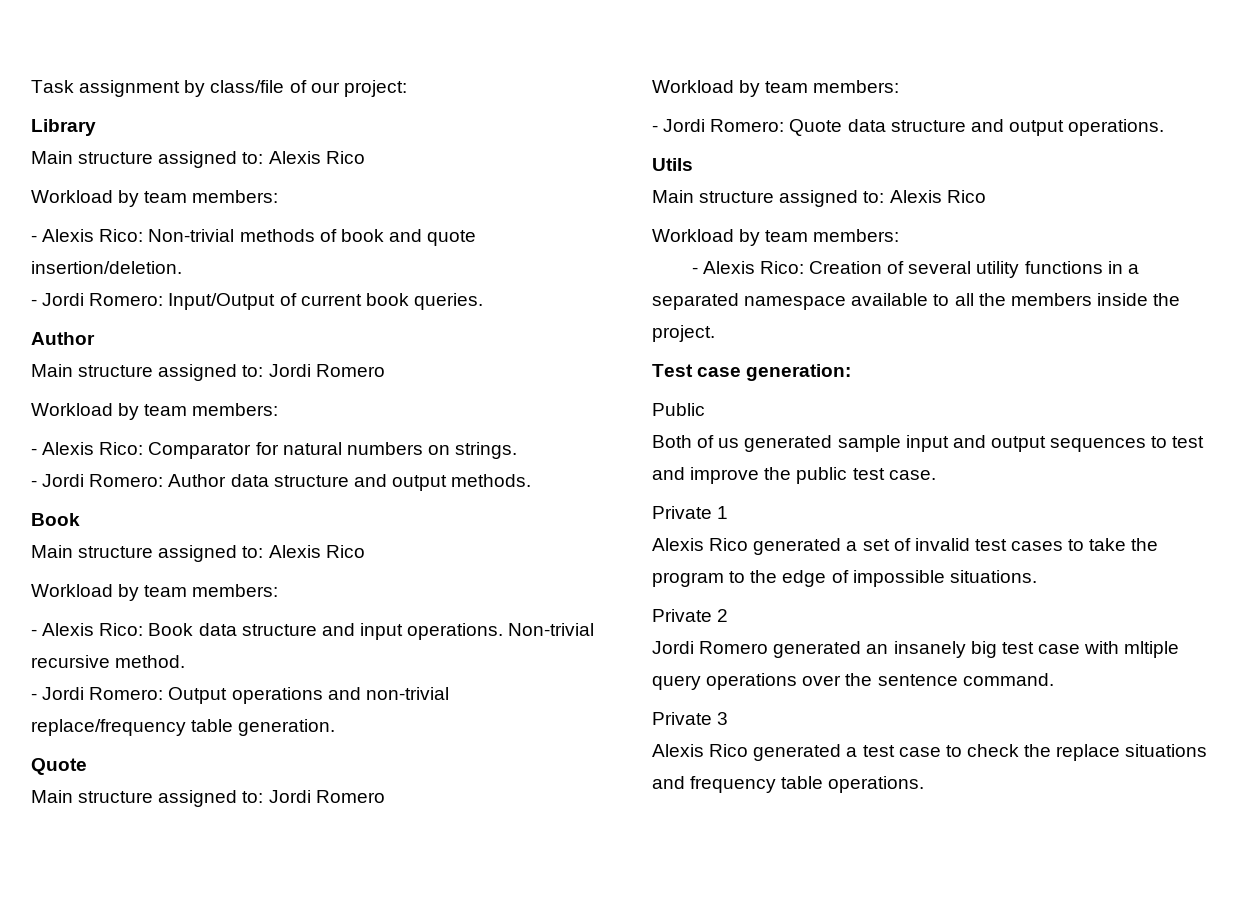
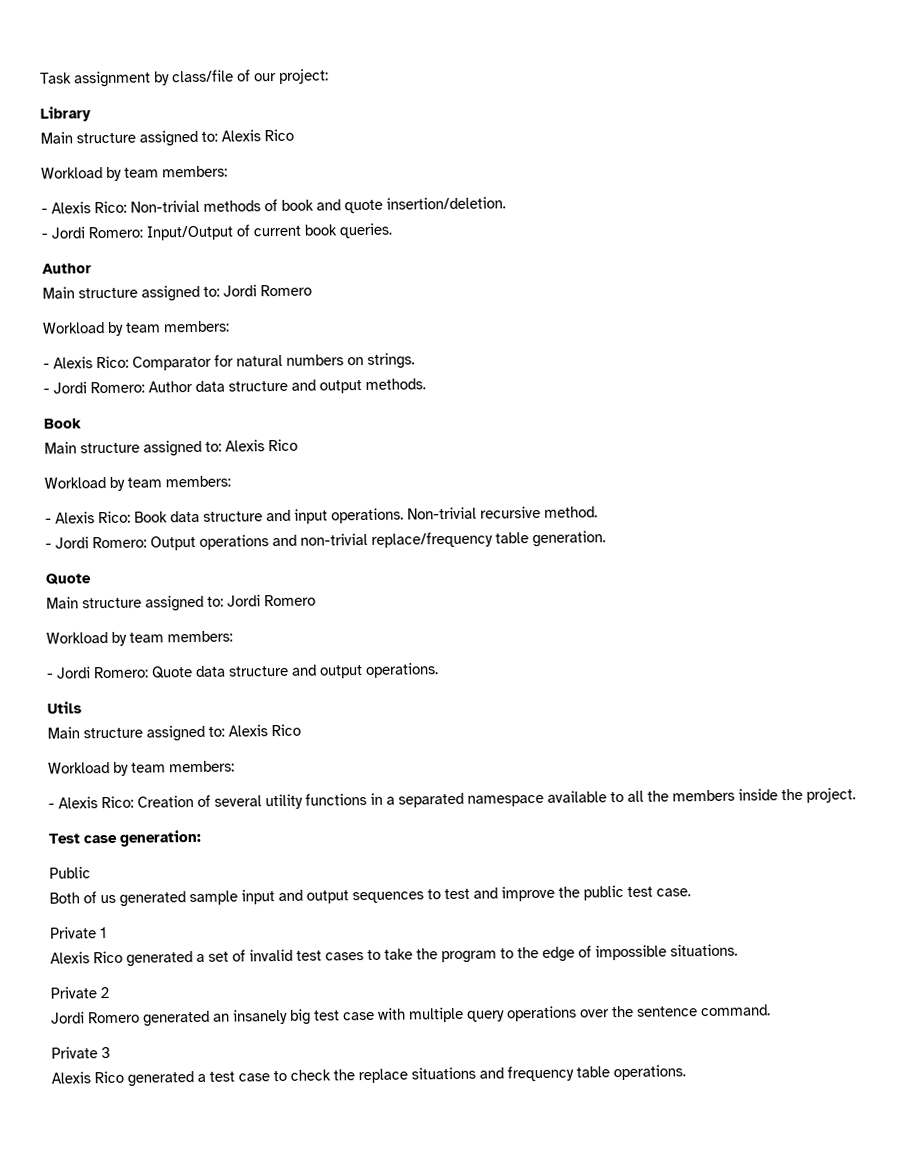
- Jordi Romero generated an insanely big test case with mltiple query operations over the sentence command.
+ Jordi Romero generated an insanely big test case with multiple query operations over the sentence command.

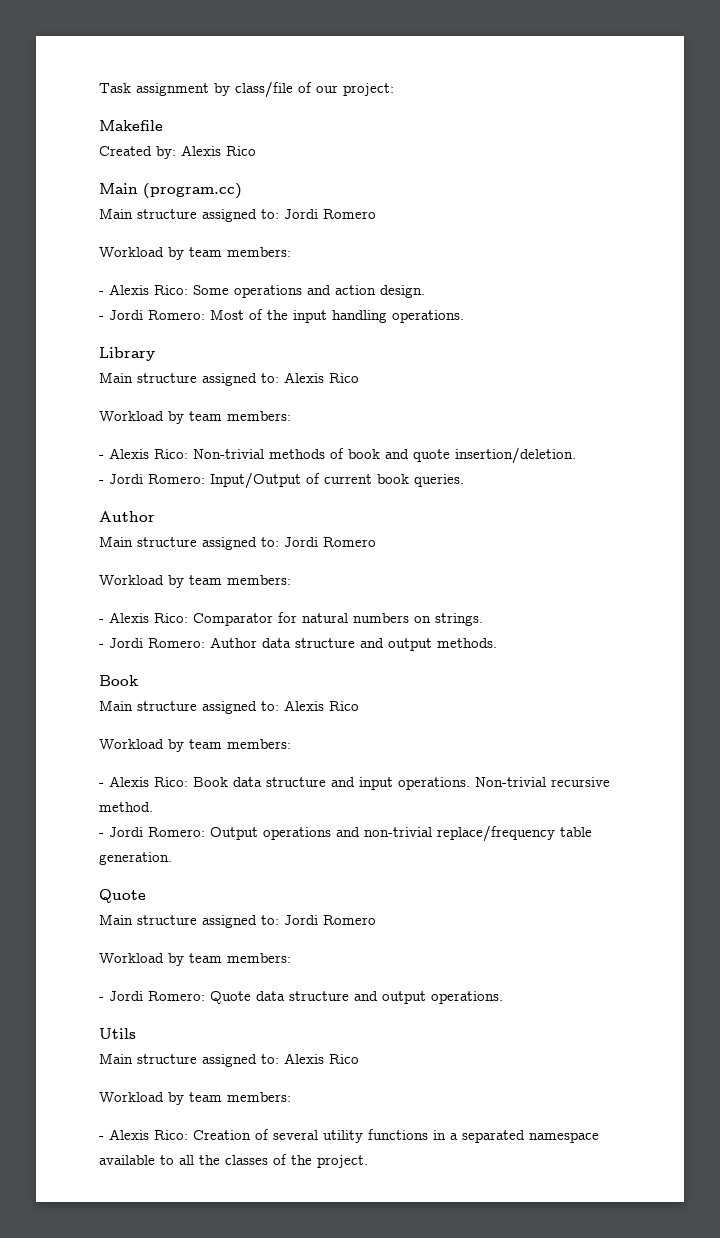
+ Makefile
+ Created by: Alexis Rico
+ Main (program.cc)
+ Main structure assigned to: Jordi Romero
+ Workload by team members:
+ - Alexis Rico: Some operations and action design.
+ - Jordi Romero: Most of the input handling operations.
- - Alexis Rico: Creation of several utility functions in a separated namespace available to all the members inside the project.
+ - Alexis Rico: Creation of several utility functions in a separated namespace available to all the classes of the project.
- Test case generation:
- Public
- Both of us generated sample input and output sequences to test and improve the public test case.
- Private 1
- Alexis Rico generated a set of invalid test cases to take the program to the edge of impossible situations.
- Private 2
- Jordi Romero generated an insanely big test case with multiple query operations over the sentence command.
- Private 3
- Alexis Rico generated a test case to check the replace situations and frequency table operations.

